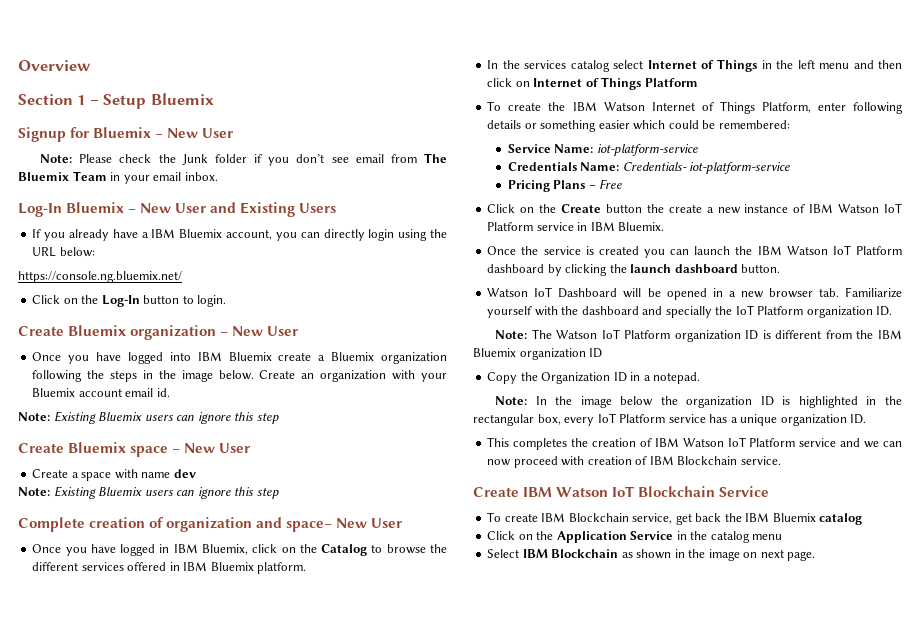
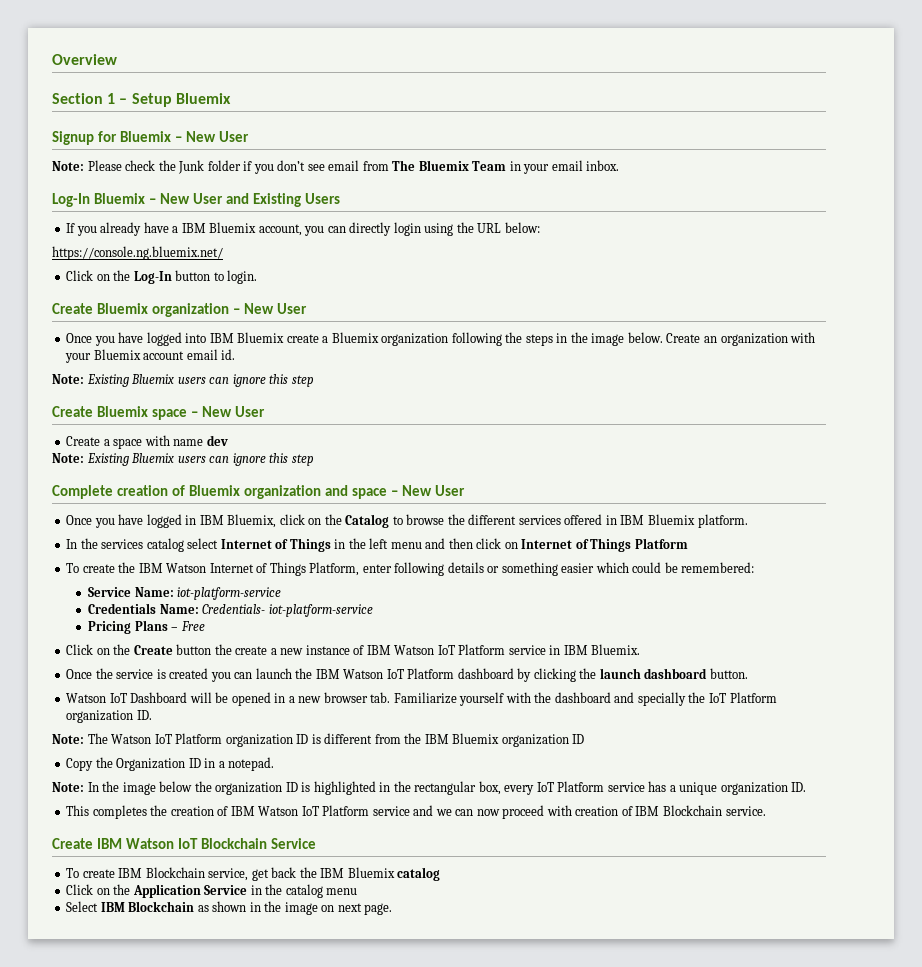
- Complete creation of organization and space– New User
+ Complete creation of Bluemix organization and space – New User

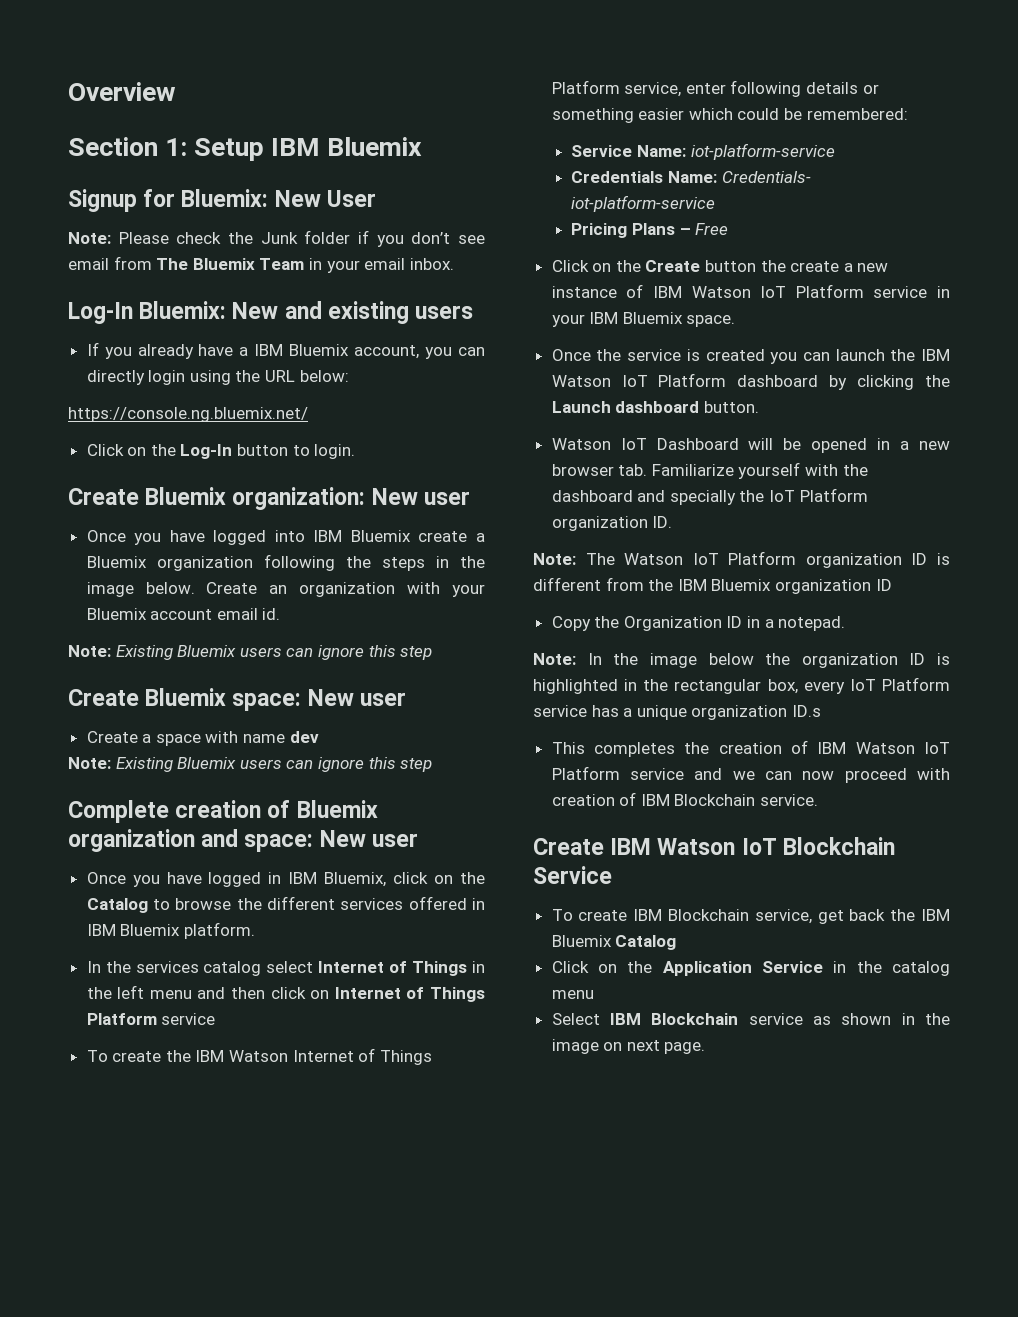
- Section 1 – Setup Bluemix
+ Section 1: Setup IBM Bluemix
- Signup for Bluemix – New User
+ Signup for Bluemix: New User
- Log-In Bluemix – New User and Existing Users
+ Log-In Bluemix: New and existing users
- Create Bluemix organization – New User
+ Create Bluemix organization: New user
- Create Bluemix space – New User
+ Create Bluemix space: New user
- Complete creation of Bluemix organization and space – New User
+ Complete creation of Bluemix organization and space: New user
- In the services catalog select Internet of Things in the left menu and then click on Internet of Things Platform
+ In the services catalog select Internet of Things in the left menu and then click on Internet of Things Platform service
- To create the IBM Watson Internet of Things Platform, enter following details or something easier which could be remembered:
+ To create the IBM Watson Internet of Things Platform service, enter following details or something easier which could be remembered:
- Click on the Create button the create a new instance of IBM Watson IoT Platform service in IBM Bluemix.
+ Click on the Create button the create a new instance of IBM Watson IoT Platform service in your IBM Bluemix space.
- Once the service is created you can launch the IBM Watson IoT Platform dashboard by clicking the launch dashboard button.
+ Once the service is created you can launch the IBM Watson IoT Platform dashboard by clicking the Launch dashboard button.
- Note: In the image below the organization ID is highlighted in the rectangular box, every IoT Platform service has a unique organization ID.
+ Note: In the image below the organization ID is highlighted in the rectangular box, every IoT Platform service has a unique organization ID.s
- To create IBM Blockchain service, get back the IBM Bluemix catalog
+ To create IBM Blockchain service, get back the IBM Bluemix Catalog
- Select IBM Blockchain as shown in the image on next page.
+ Select IBM Blockchain service as shown in the image on next page.

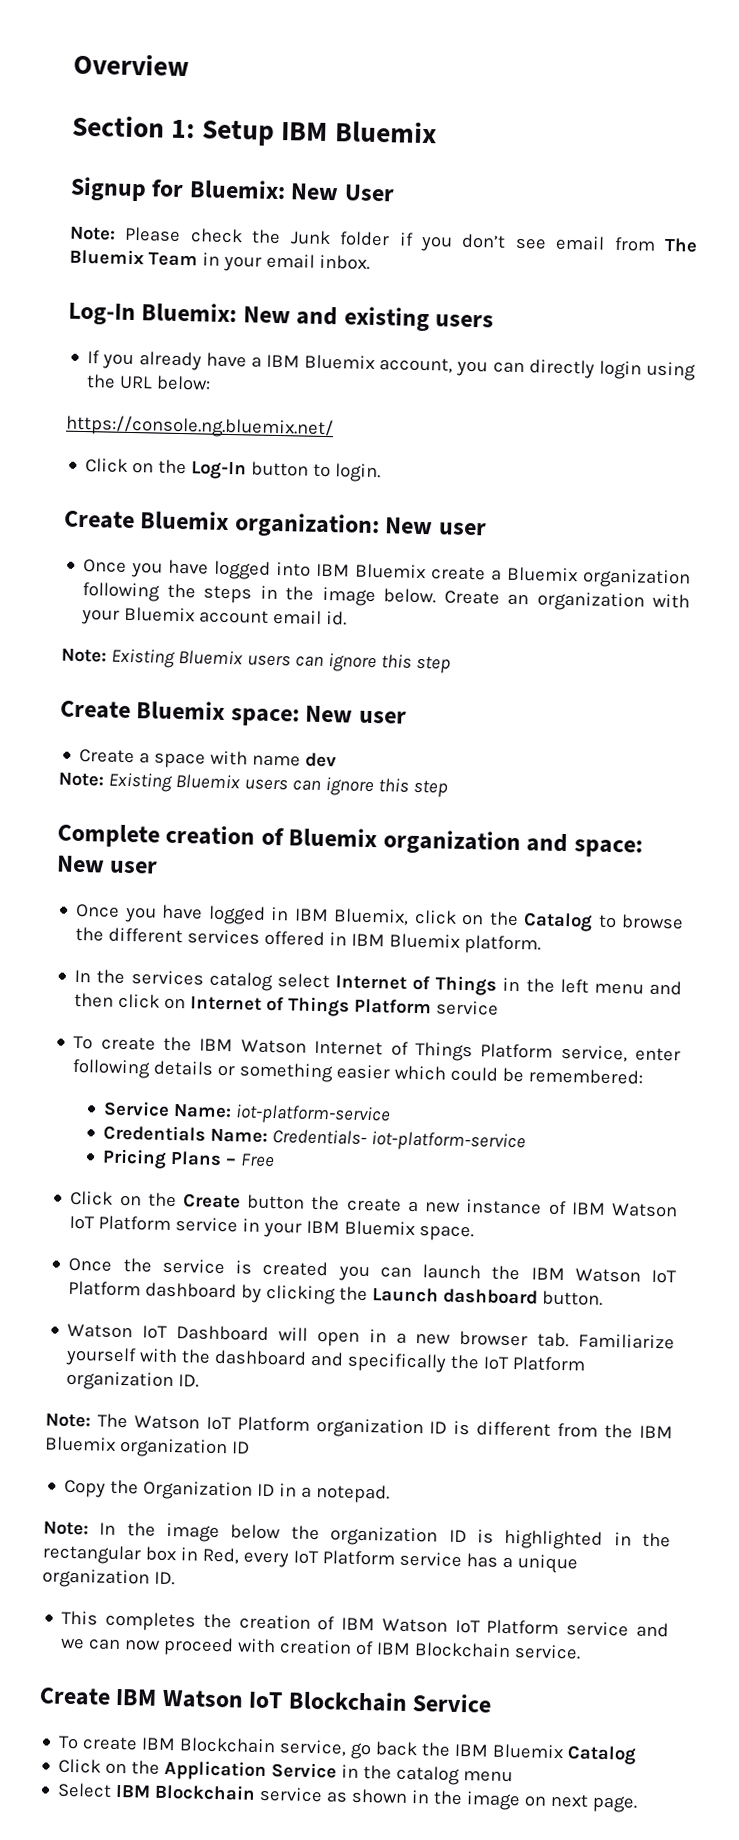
- Watson IoT Dashboard will be opened in a new browser tab. Familiarize yourself with the dashboard and specially the IoT Platform organization ID.
+ Watson IoT Dashboard will open in a new browser tab. Familiarize yourself with the dashboard and specifically the IoT Platform organization ID.
- Note: In the image below the organization ID is highlighted in the rectangular box, every IoT Platform service has a unique organization ID.s
+ Note: In the image below the organization ID is highlighted in the rectangular box in Red, every IoT Platform service has a unique organization ID.
- To create IBM Blockchain service, get back the IBM Bluemix Catalog
+ To create IBM Blockchain service, go back the IBM Bluemix Catalog

